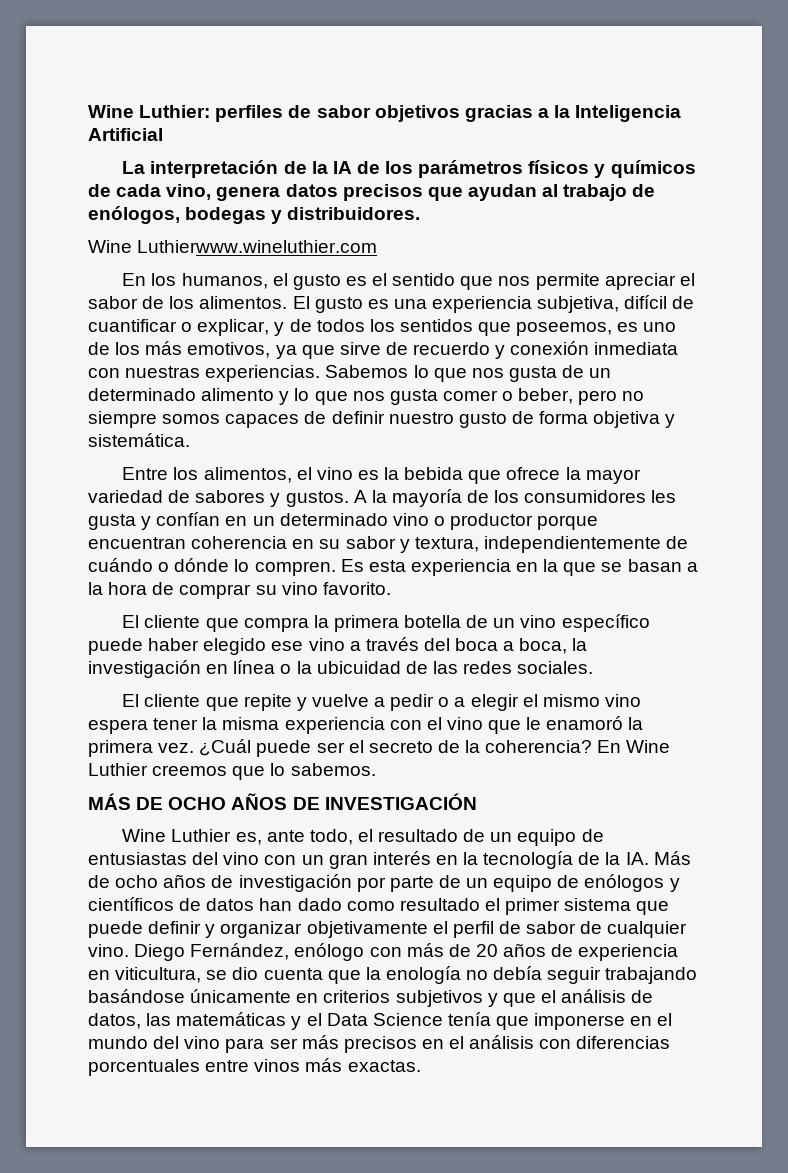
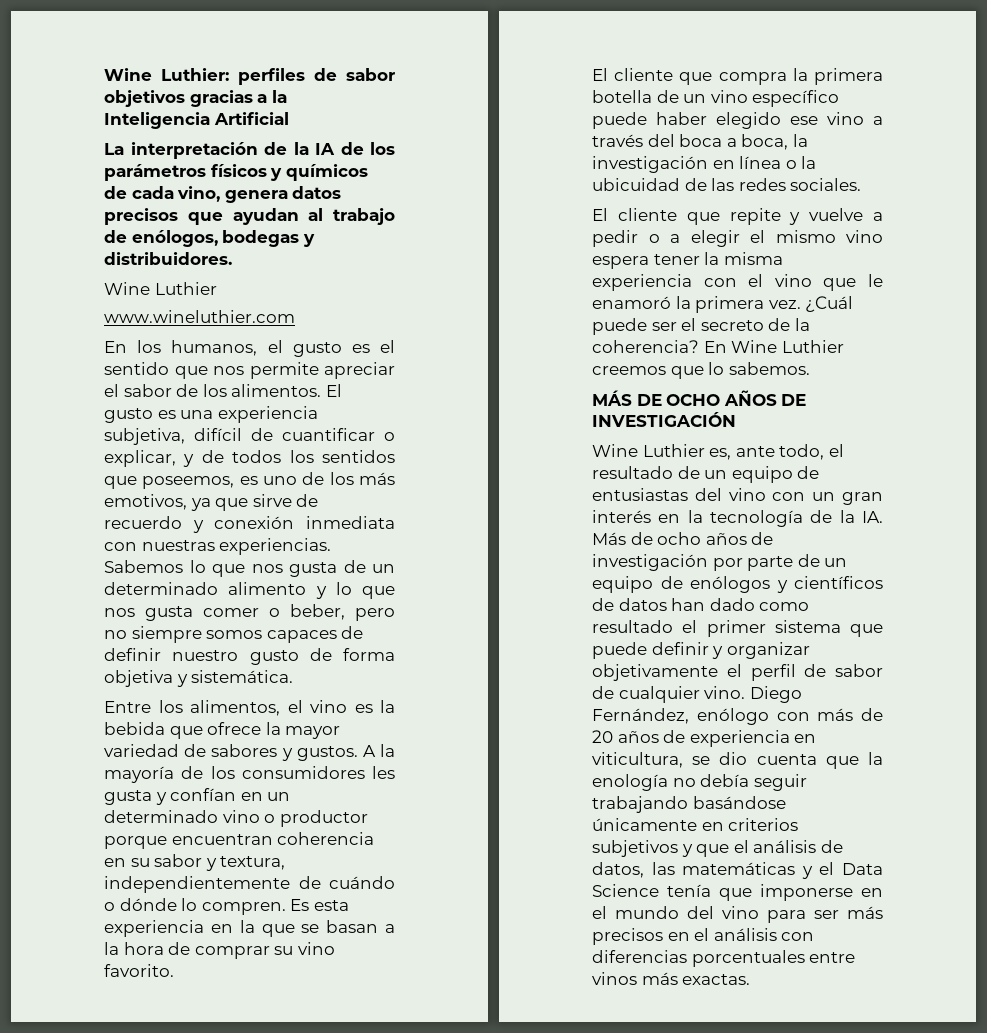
  La interpretación de la IA de los parámetros físicos y químicos de cada vino, genera datos precisos que ayudan al trabajo de enólogos, bodegas y distribuidores.
- Wine Luthierwww.wineluthier.com
+ Wine Luthier
+ www.wineluthier.com

